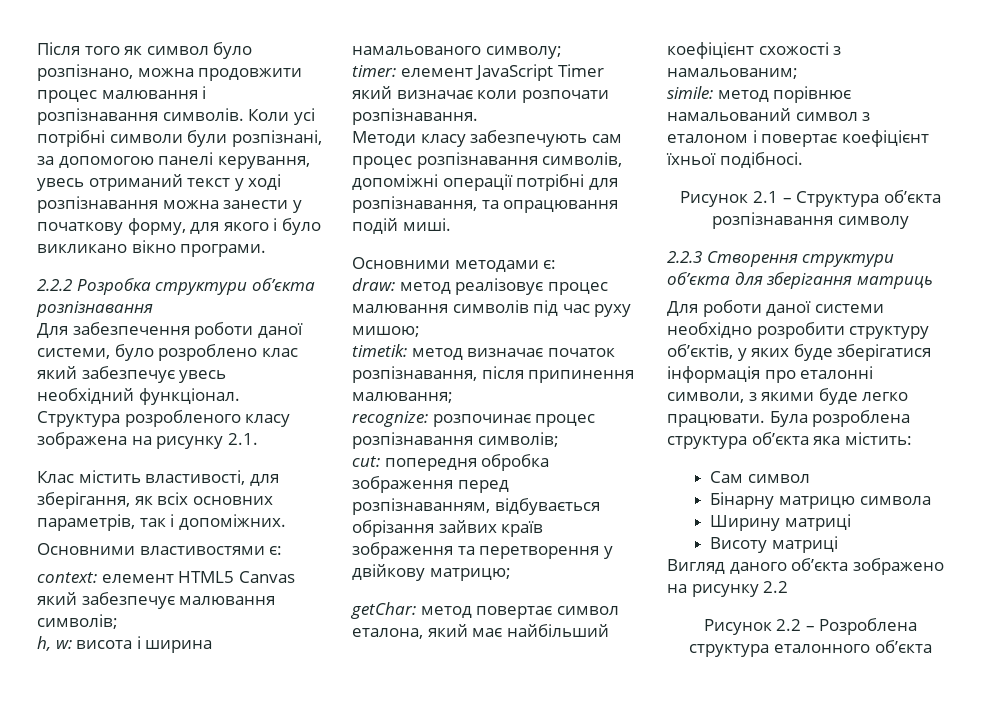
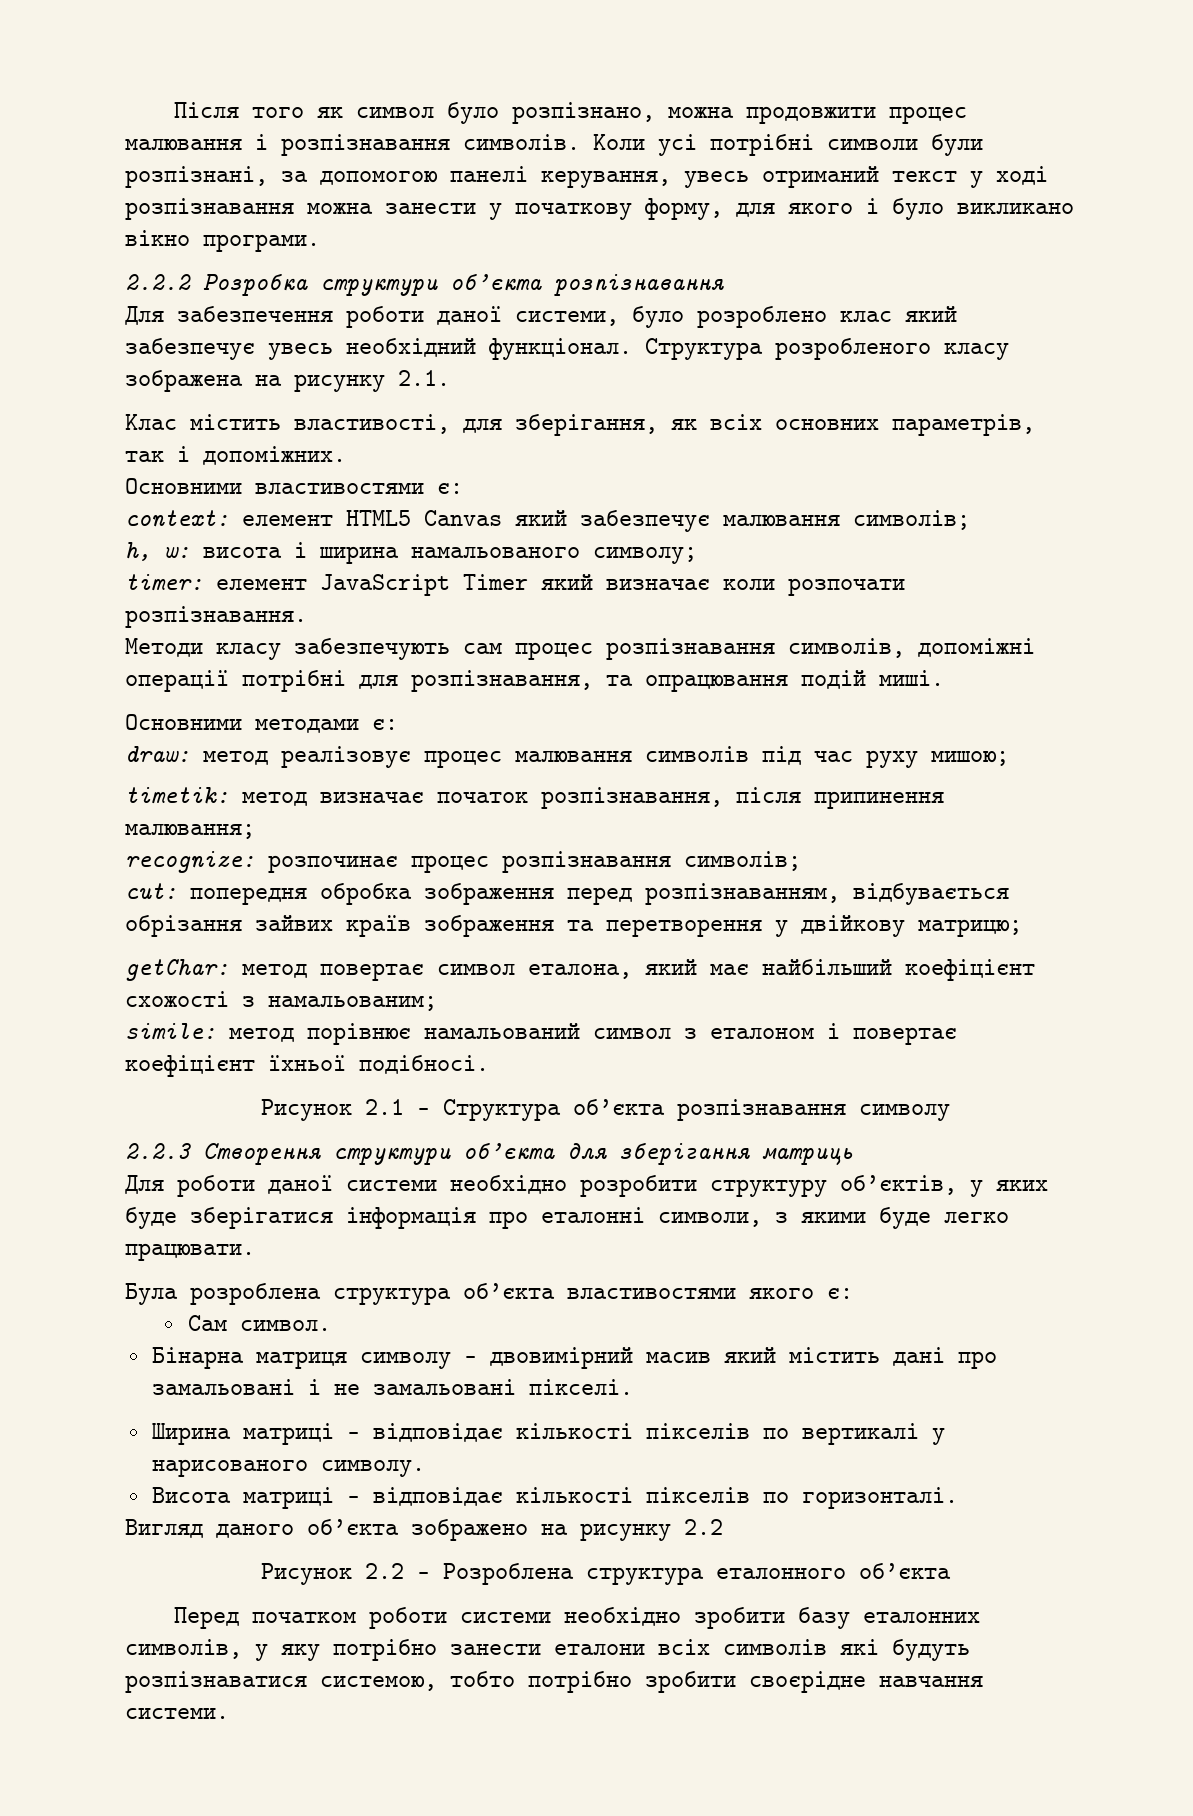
- Для роботи даної системи необхідно розробити структуру об’єктів, у яких буде зберігатися інформація про еталонні символи, з якими буде легко працювати. Була розроблена структура об’єкта яка містить:
- Сам символ
- Бінарну матрицю символа
- Ширину матриці
- Висоту матриці
+ Для роботи даної системи необхідно розробити структуру об’єктів, у яких буде зберігатися інформація про еталонні символи, з якими буде легко працювати.
+ Була розроблена структура об’єкта властивостями якого є:
+ Сам символ.
+ Бінарна матриця символу - двовимірний масив який містить дані про замальовані і не замальовані пікселі.
+ Ширина матриці – відповідає кількості пікселів по вертикалі у нарисованого символу.
+ Висота матриці – відповідає кількості пікселів по горизонталі.
+ Перед початком роботи системи необхідно зробити базу еталонних символів, у яку потрібно занести еталони всіх символів які будуть розпізнаватися системою, тобто потрібно зробити своєрідне навчання системи.

